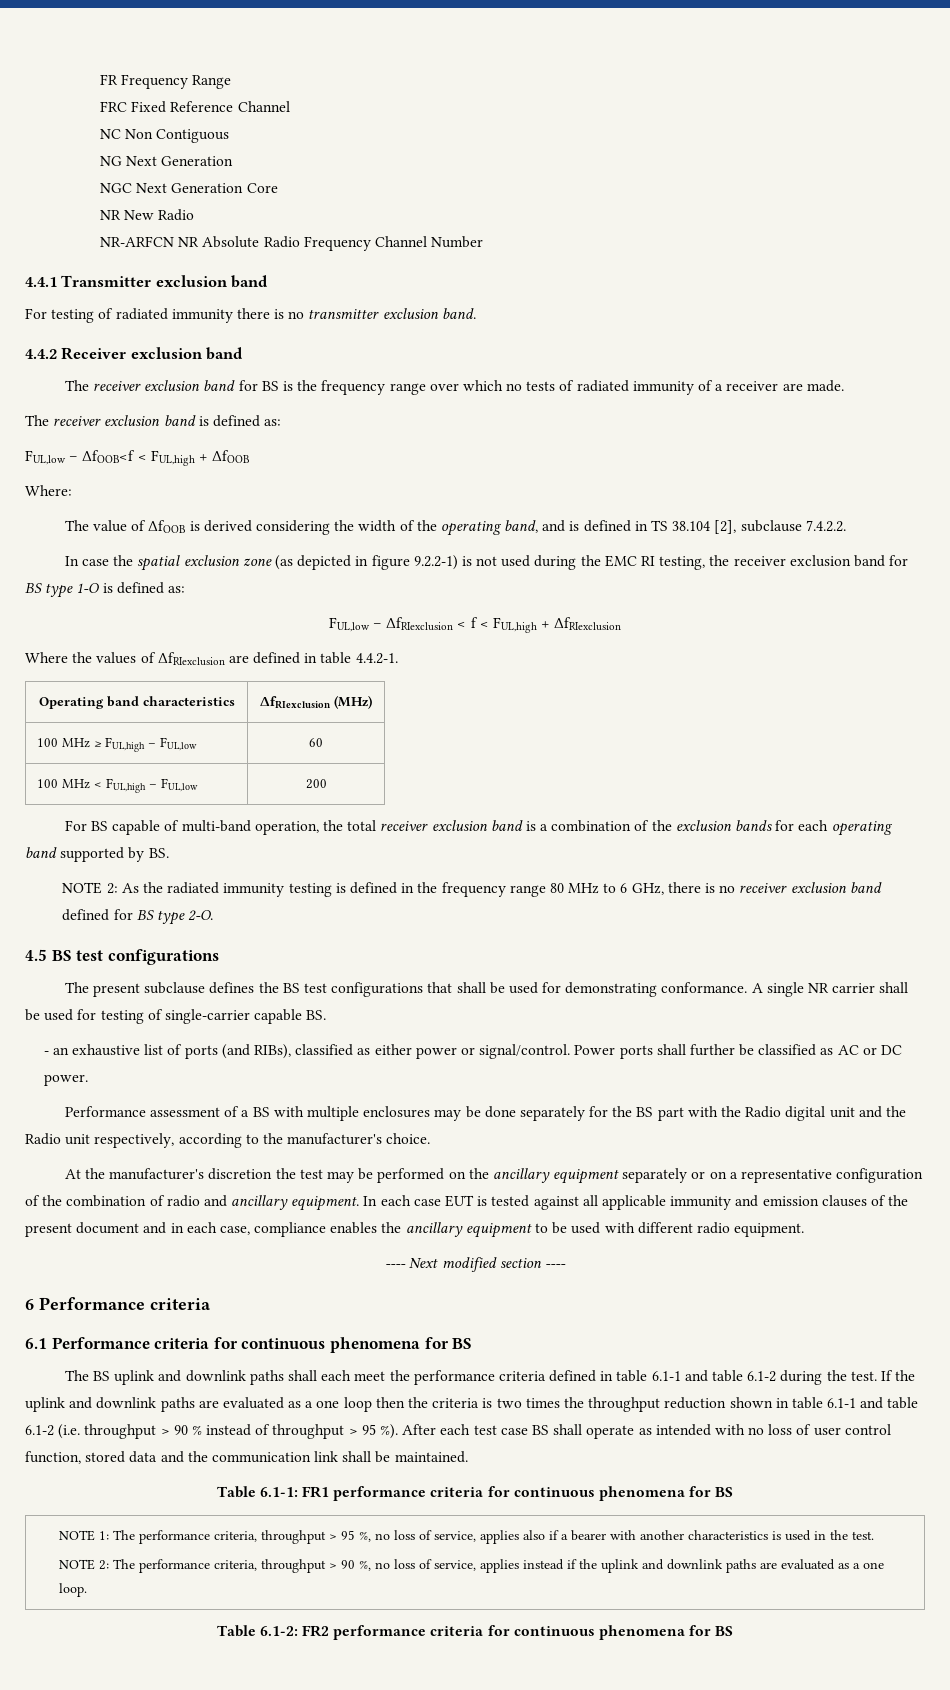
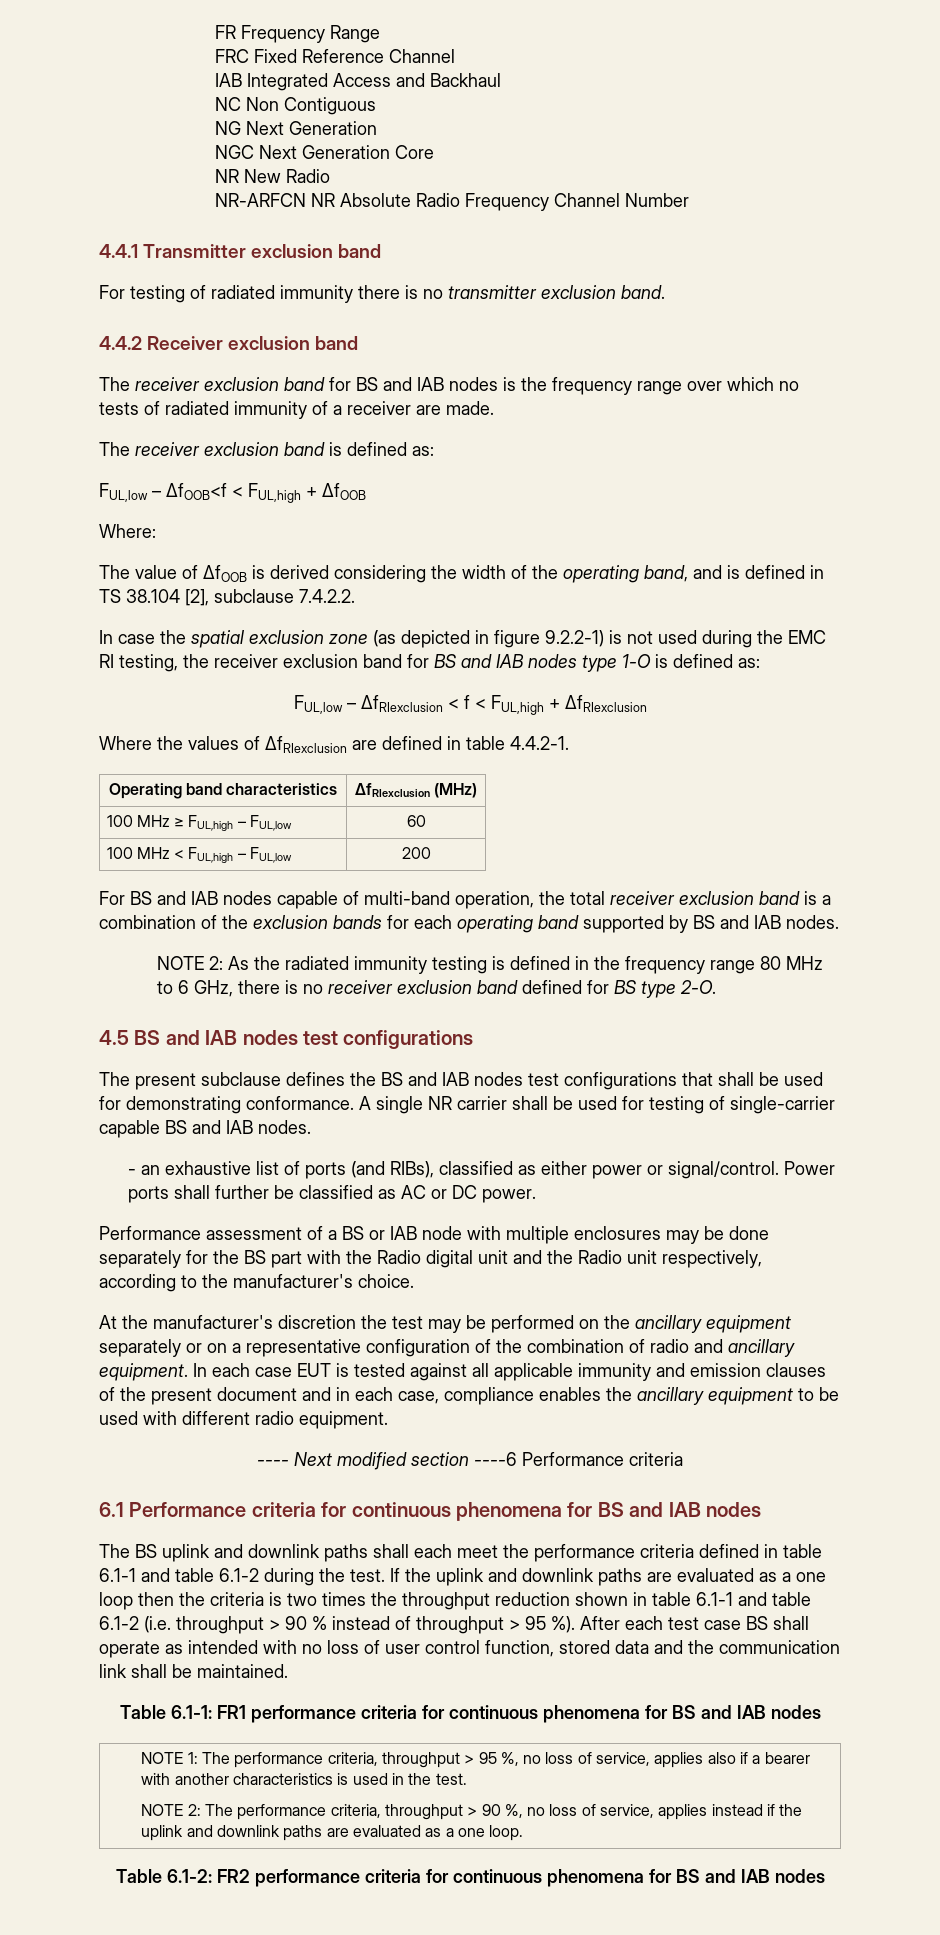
+ IAB Integrated Access and Backhaul
- The receiver exclusion band for BS is the frequency range over which no tests of radiated immunity of a receiver are made.
+ The receiver exclusion band for BS and IAB nodes is the frequency range over which no tests of radiated immunity of a receiver are made.
- In case the spatial exclusion zone (as depicted in figure 9.2.2-1) is not used during the EMC RI testing, the receiver exclusion band for BS type 1-O is defined as:
+ In case the spatial exclusion zone (as depicted in figure 9.2.2-1) is not used during the EMC RI testing, the receiver exclusion band for BS and IAB nodes type 1-O is defined as:
- For BS capable of multi-band operation, the total receiver exclusion band is a combination of the exclusion bands for each operating band supported by BS.
+ For BS and IAB nodes capable of multi-band operation, the total receiver exclusion band is a combination of the exclusion bands for each operating band supported by BS and IAB nodes.
- 4.5 BS test configurations
+ 4.5 BS and IAB nodes test configurations
- The present subclause defines the BS test configurations that shall be used for demonstrating conformance.
+ The present subclause defines the BS and IAB nodes test configurations that shall be used for demonstrating conformance.
- A single NR carrier shall be used for testing of single-carrier capable BS.
+ A single NR carrier shall be used for testing of single-carrier capable BS and IAB nodes.
- Performance assessment of a BS with multiple enclosures may be done separately for the BS part with the Radio digital unit and the Radio unit respectively, according to the manufacturer's choice.
+ Performance assessment of a BS or IAB node with multiple enclosures may be done separately for the BS part with the Radio digital unit and the Radio unit respectively, according to the manufacturer's choice.
- ---- Next modified section ----
- 6 Performance criteria
+ ---- Next modified section ----6 Performance criteria
- 6.1 Performance criteria for continuous phenomena for BS
+ 6.1 Performance criteria for continuous phenomena for BS and IAB nodes
- Table 6.1-1: FR1 performance criteria for continuous phenomena for BS
+ Table 6.1-1: FR1 performance criteria for continuous phenomena for BS and IAB nodes
- Table 6.1-2: FR2 performance criteria for continuous phenomena for BS
+ Table 6.1-2: FR2 performance criteria for continuous phenomena for BS and IAB nodes

